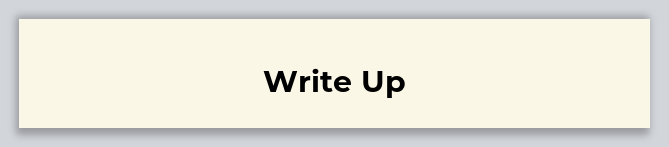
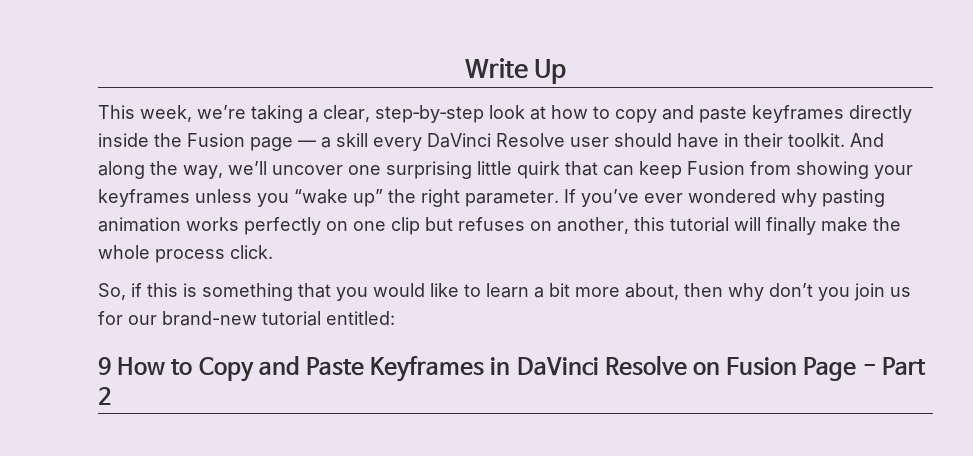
+ This week, we’re taking a clear, step‑by‑step look at how to copy and paste keyframes directly inside the Fusion page — a skill every DaVinci Resolve user should have in their toolkit. And along the way, we’ll uncover one surprising little quirk that can keep Fusion from showing your keyframes unless you “wake up” the right parameter. If you’ve ever wondered why pasting animation works perfectly on one clip but refuses on another, this tutorial will finally make the whole process click.
+ So, if this is something that you would like to learn a bit more about, then why don’t you join us for our brand-new tutorial entitled:
+ 9 How to Copy and Paste Keyframes in DaVinci Resolve on Fusion Page - Part 2

